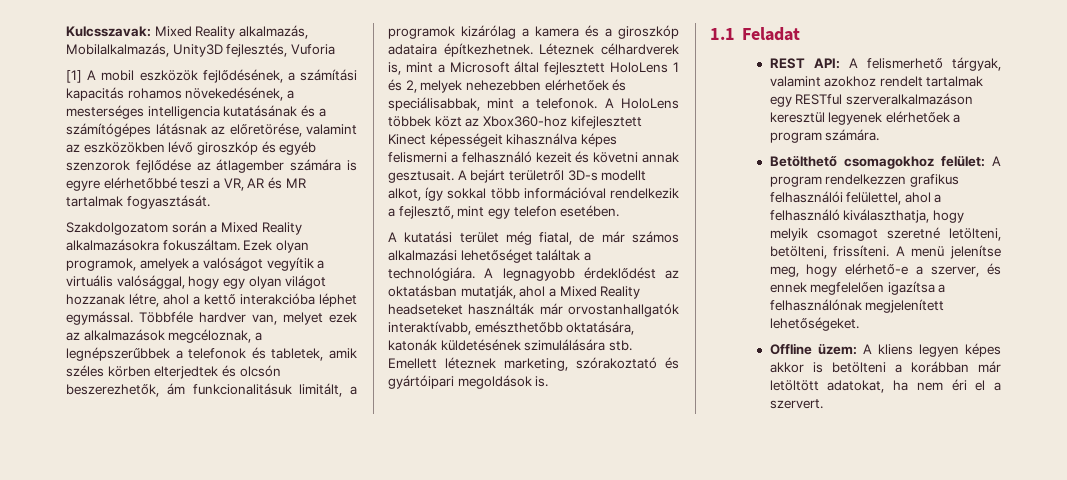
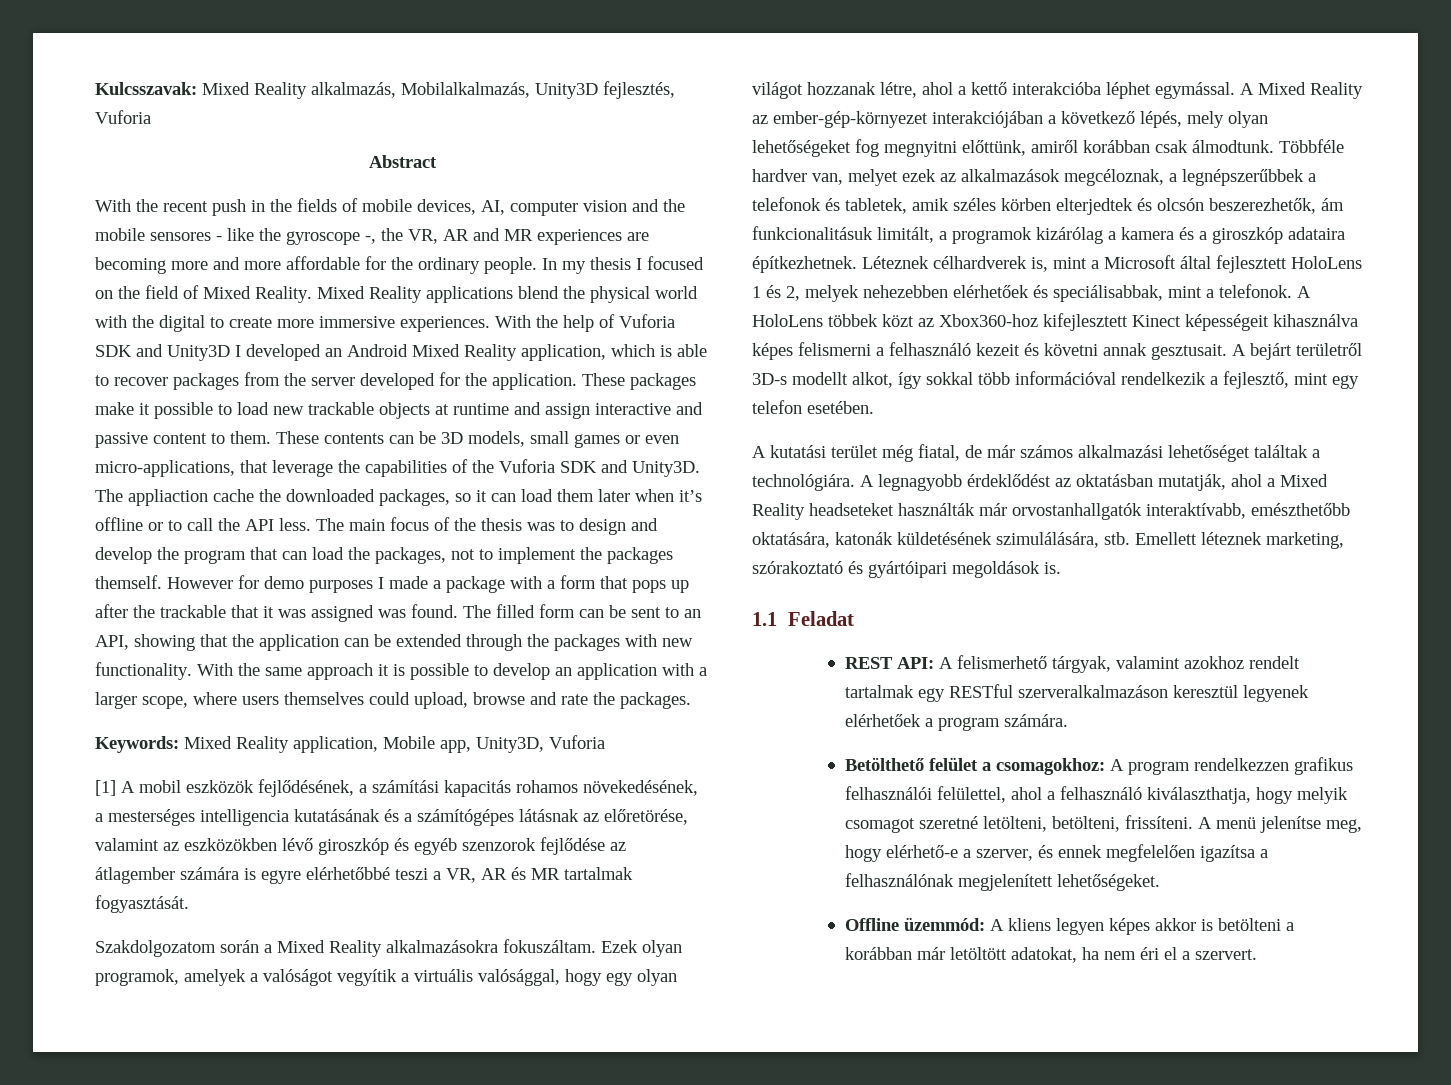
+ Abstract
+ With the recent push in the fields of mobile devices, AI, computer vision and the mobile sensores - like the gyroscope -, the VR, AR and MR experiences are becoming more and more affordable for the ordinary people. In my thesis I focused on the field of Mixed Reality. Mixed Reality applications blend the physical world with the digital to create more immersive experiences. With the help of Vuforia SDK and Unity3D I developed an Android Mixed Reality application, which is able to recover packages from the server developed for the application. These packages make it possible to load new trackable objects at runtime and assign interactive and passive content to them. These contents can be 3D models, small games or even micro-applications, that leverage the capabilities of the Vuforia SDK and Unity3D. The appliaction cache the downloaded packages, so it can load them later when it’s offline or to call the API less. The main focus of the thesis was to design and develop the program that can load the packages, not to implement the packages themself. However for demo purposes I made a package with a form that pops up after the trackable that it was assigned was found. The filled form can be sent to an API, showing that the application can be extended through the packages with new functionality. With the same approach it is possible to develop an application with a larger scope, where users themselves could upload, browse and rate the packages.
+ Keywords: Mixed Reality application, Mobile app, Unity3D, Vuforia
+ A Mixed Reality az ember-gép-környezet interakciójában a következő lépés, mely olyan lehetőségeket fog megnyitni előttünk, amiről korábban csak álmodtunk.
- A legnagyobb érdeklődést az oktatásban mutatják, ahol a Mixed Reality headseteket használták már orvostanhallgatók interaktívabb, emészthetőbb oktatására, katonák küldetésének szimulálására stb.
+ A legnagyobb érdeklődést az oktatásban mutatják, ahol a Mixed Reality headseteket használták már orvostanhallgatók interaktívabb, emészthetőbb oktatására, katonák küldetésének szimulálására, stb.
- Betölthető csomagokhoz felület: A program rendelkezzen grafikus felhasználói felülettel, ahol a felhasználó kiválaszthatja, hogy melyik csomagot szeretné letölteni, betölteni, frissíteni.
+ Betölthető felület a csomagokhoz: A program rendelkezzen grafikus felhasználói felülettel, ahol a felhasználó kiválaszthatja, hogy melyik csomagot szeretné letölteni, betölteni, frissíteni.
- Offline üzem: A kliens legyen képes akkor is betölteni a korábban már letöltött adatokat, ha nem éri el a szervert.
+ Offline üzemmód: A kliens legyen képes akkor is betölteni a korábban már letöltött adatokat, ha nem éri el a szervert.

